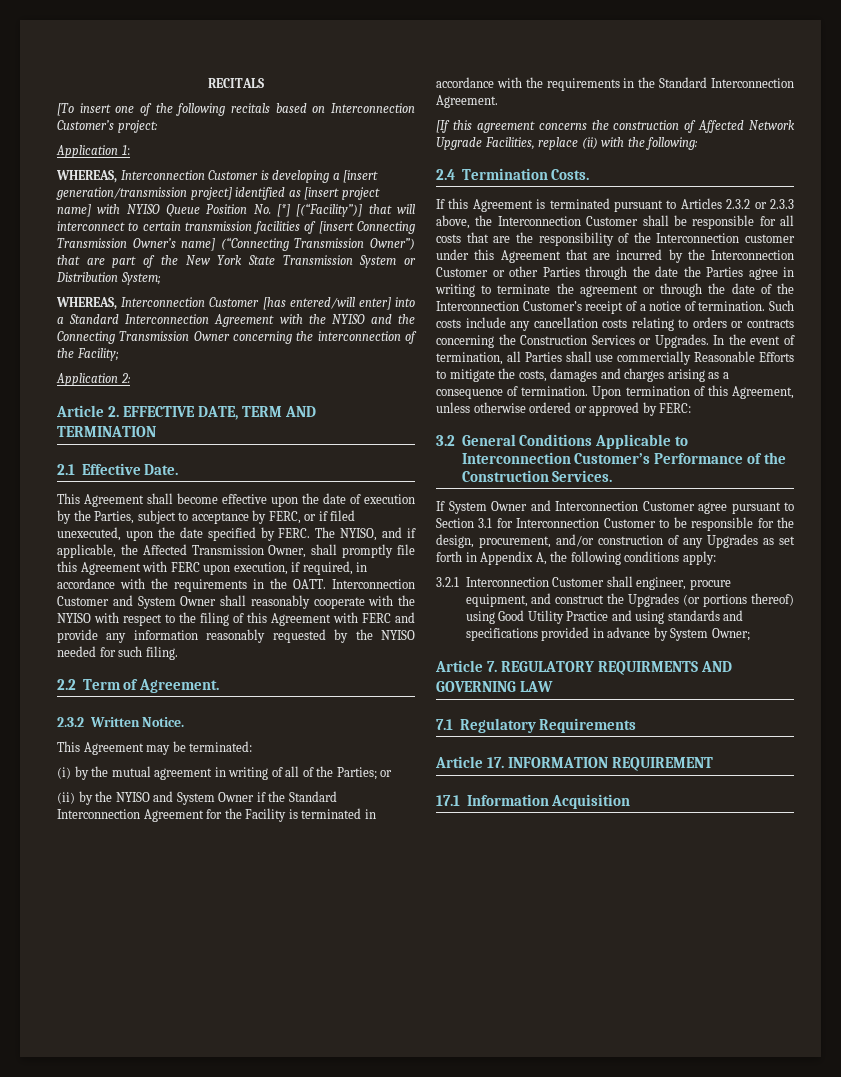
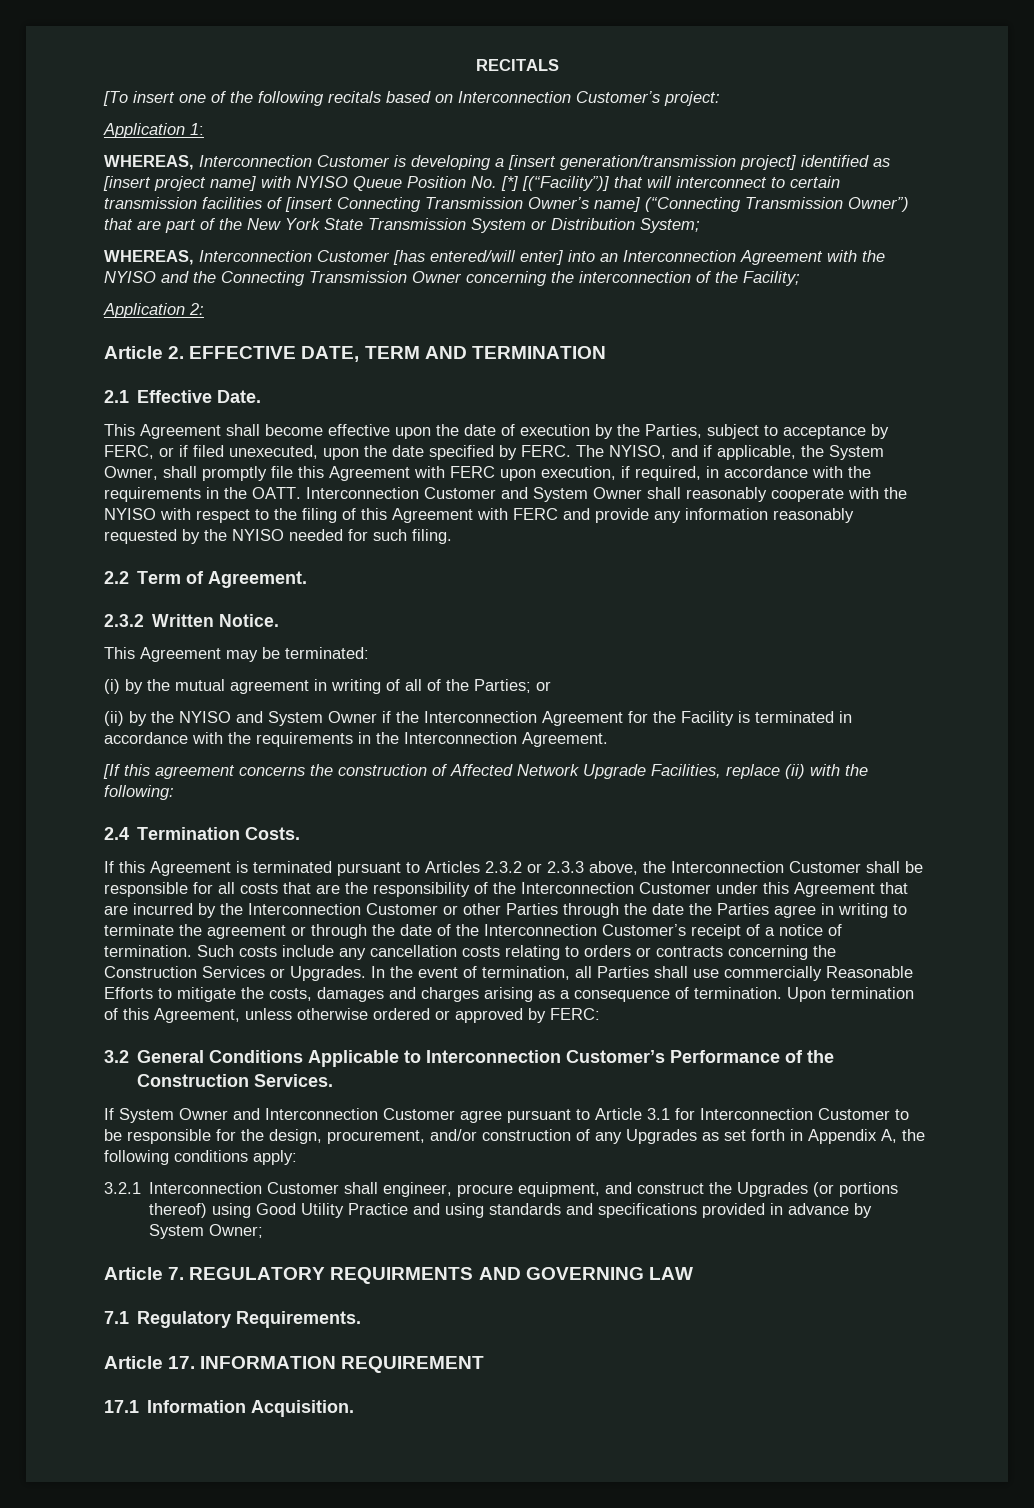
- WHEREAS, Interconnection Customer [has entered/will enter] into a Standard Interconnection Agreement with the NYISO and the Connecting Transmission Owner concerning the interconnection of the Facility;
+ WHEREAS, Interconnection Customer [has entered/will enter] into an Interconnection Agreement with the NYISO and the Connecting Transmission Owner concerning the interconnection of the Facility;
- The NYISO, and if applicable, the Affected Transmission Owner, shall promptly file this Agreement with FERC upon execution, if required, in accordance with the requirements in the OATT.
+ The NYISO, and if applicable, the System Owner, shall promptly file this Agreement with FERC upon execution, if required, in accordance with the requirements in the OATT.
- (ii) by the NYISO and System Owner if the Standard Interconnection Agreement for the Facility is terminated in accordance with the requirements in the Standard Interconnection Agreement.
+ (ii) by the NYISO and System Owner if the Interconnection Agreement for the Facility is terminated in accordance with the requirements in the Interconnection Agreement.
- If this Agreement is terminated pursuant to Articles 2.3.2 or 2.3.3 above, the Interconnection Customer shall be responsible for all costs that are the responsibility of the Interconnection customer under this Agreement that are incurred by the Interconnection Customer or other Parties through the date the Parties agree in writing to terminate the agreement or through the date of the Interconnection Customer’s receipt of a notice of termination.
+ If this Agreement is terminated pursuant to Articles 2.3.2 or 2.3.3 above, the Interconnection Customer shall be responsible for all costs that are the responsibility of the Interconnection Customer under this Agreement that are incurred by the Interconnection Customer or other Parties through the date the Parties agree in writing to terminate the agreement or through the date of the Interconnection Customer’s receipt of a notice of termination.
- If System Owner and Interconnection Customer agree pursuant to Section 3.1 for Interconnection Customer to be responsible for the design, procurement, and/or construction of any Upgrades as set forth in Appendix A, the following conditions apply:
+ If System Owner and Interconnection Customer agree pursuant to Article 3.1 for Interconnection Customer to be responsible for the design, procurement, and/or construction of any Upgrades as set forth in Appendix A, the following conditions apply:
- 7.1 Regulatory Requirements
+ 7.1 Regulatory Requirements.
- 17.1 Information Acquisition
+ 17.1 Information Acquisition.

